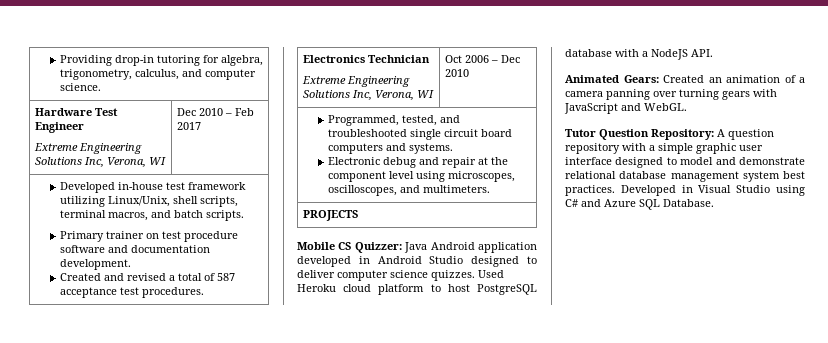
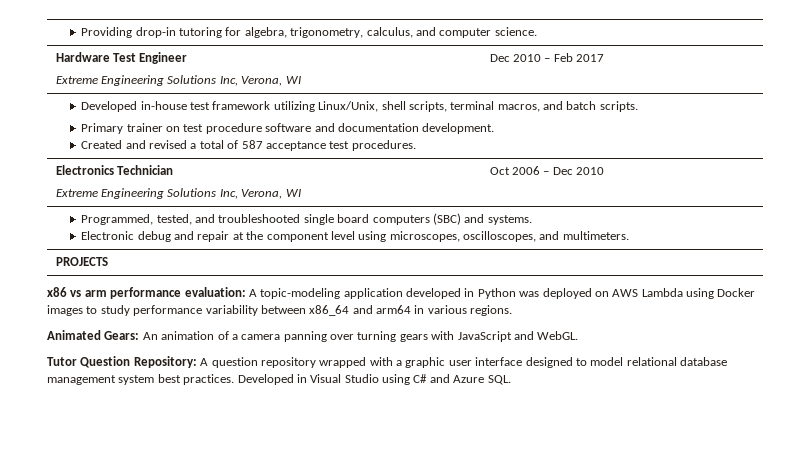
- Programmed, tested, and troubleshooted single circuit board computers and systems.
+ Programmed, tested, and troubleshooted single board computers (SBC) and systems.
- Mobile CS Quizzer: Java Android application developed in Android Studio designed to deliver computer science quizzes. Used Heroku cloud platform to host PostgreSQL database with a NodeJS API.
+ x86 vs arm performance evaluation: A topic-modeling application developed in Python was deployed on AWS Lambda using Docker images to study performance variability between x86_64 and arm64 in various regions.
- Animated Gears: Created an animation of a camera panning over turning gears with JavaScript and WebGL.
+ Animated Gears: An animation of a camera panning over turning gears with JavaScript and WebGL.
- Tutor Question Repository: A question repository with a simple graphic user interface designed to model and demonstrate relational database management system best practices.
+ Tutor Question Repository: A question repository wrapped with a graphic user interface designed to model relational database management system best practices.
- Developed in Visual Studio using C# and Azure SQL Database.
+ Developed in Visual Studio using C# and Azure SQL.

